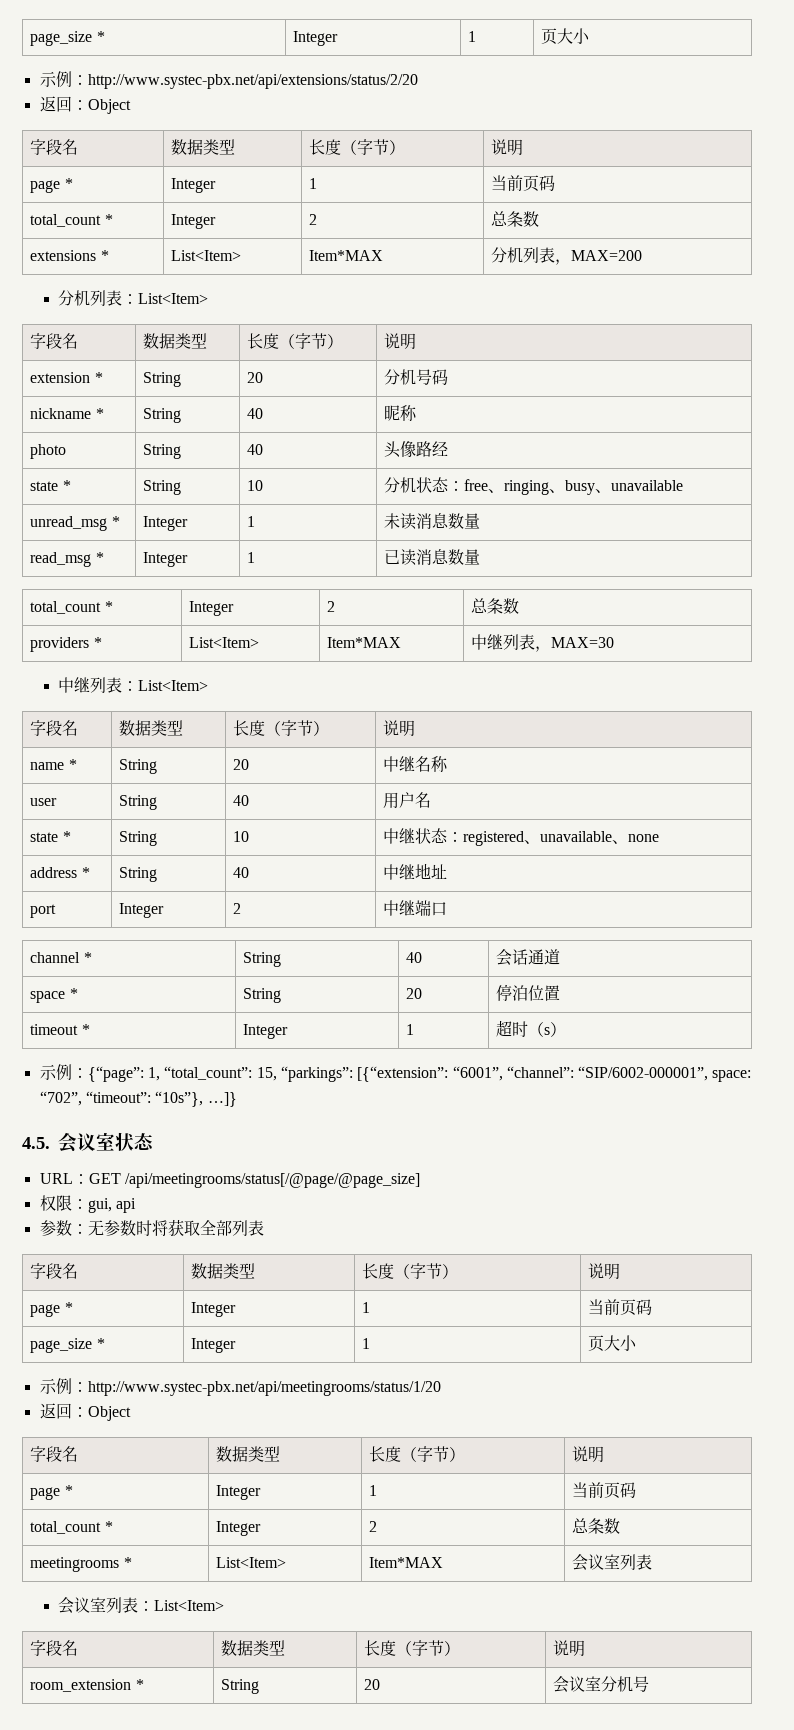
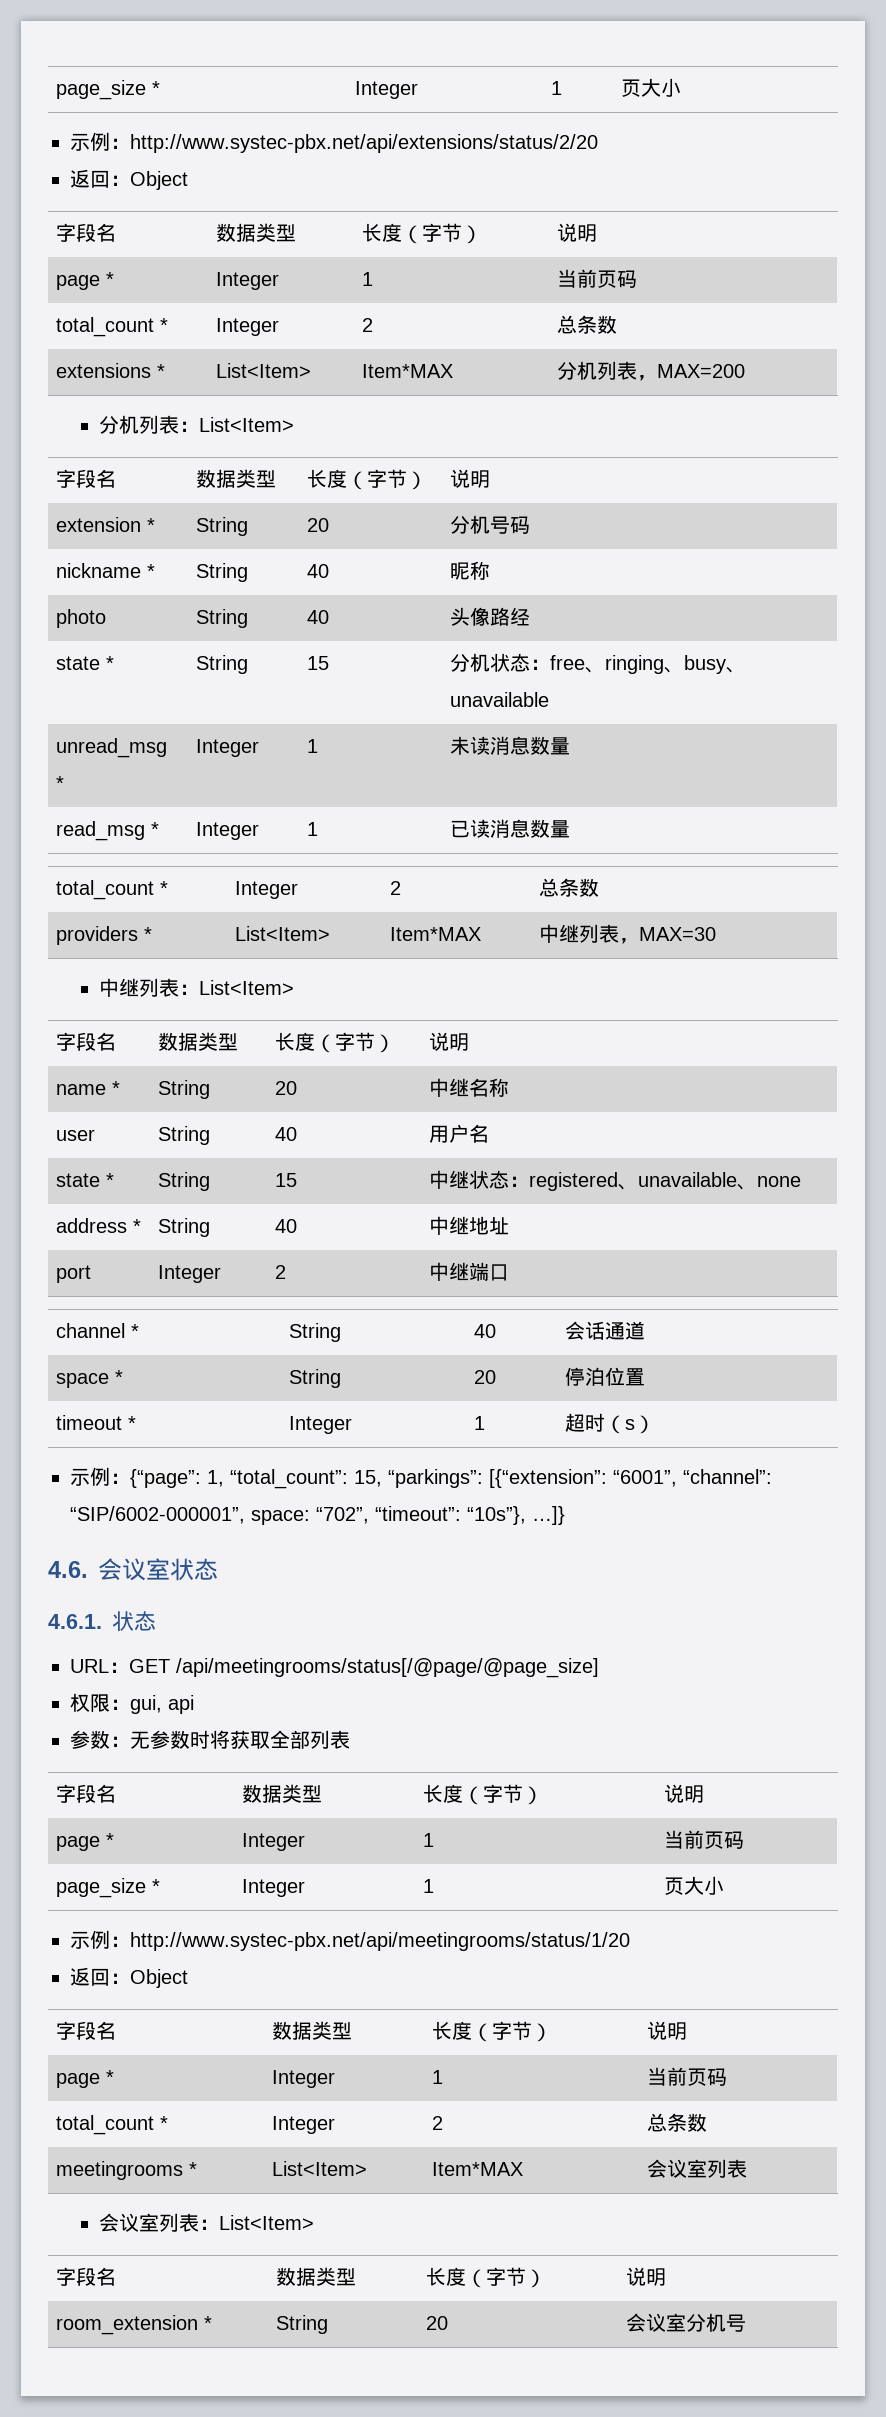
- state * | String | 10 | 分机状态：free、ringing、busy、unavailable
+ state * | String | 15 | 分机状态：free、ringing、busy、unavailable
- state * | String | 10 | 中继状态：registered、unavailable、none
+ state * | String | 15 | 中继状态：registered、unavailable、none
- 4.5.会议室状态
+ 4.6.会议室状态
+ 4.6.1.状态

